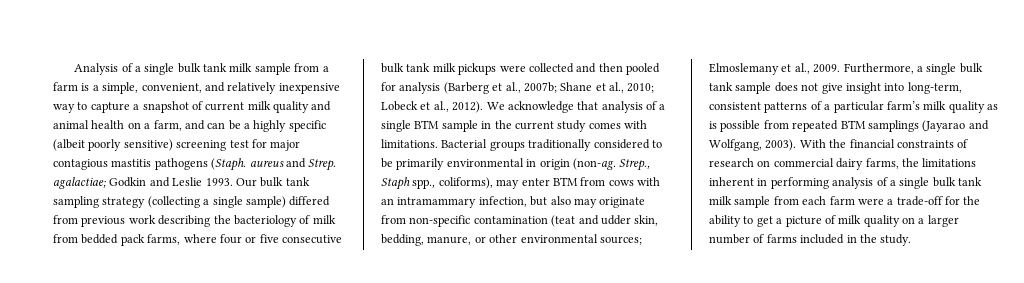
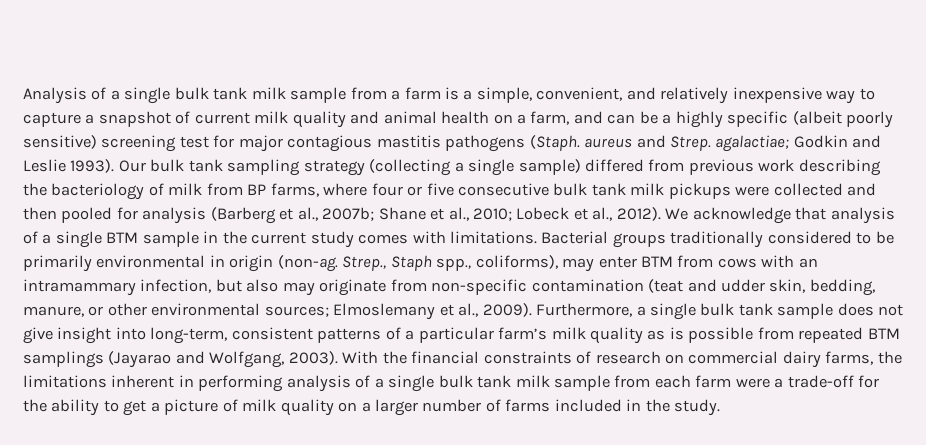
- Analysis of a single bulk tank milk sample from a farm is a simple, convenient, and relatively inexpensive way to capture a snapshot of current milk quality and animal health on a farm, and can be a highly specific (albeit poorly sensitive) screening test for major contagious mastitis pathogens (Staph. aureus and Strep. agalactiae; Godkin and Leslie 1993.
+ Analysis of a single bulk tank milk sample from a farm is a simple, convenient, and relatively inexpensive way to capture a snapshot of current milk quality and animal health on a farm, and can be a highly specific (albeit poorly sensitive) screening test for major contagious mastitis pathogens (Staph. aureus and Strep. agalactiae; Godkin and Leslie 1993).
- Our bulk tank sampling strategy (collecting a single sample) differed from previous work describing the bacteriology of milk from bedded pack farms, where four or five consecutive bulk tank milk pickups were collected and then pooled for analysis (Barberg et al., 2007b; Shane et al., 2010; Lobeck et al., 2012).
+ Our bulk tank sampling strategy (collecting a single sample) differed from previous work describing the bacteriology of milk from BP farms, where four or five consecutive bulk tank milk pickups were collected and then pooled for analysis (Barberg et al., 2007b; Shane et al., 2010; Lobeck et al., 2012).
- Strep., Staph spp., coliforms), may enter BTM from cows with an intramammary infection, but also may originate from non-specific contamination (teat and udder skin, bedding, manure, or other environmental sources; Elmoslemany et al., 2009.
+ Strep., Staph spp., coliforms), may enter BTM from cows with an intramammary infection, but also may originate from non-specific contamination (teat and udder skin, bedding, manure, or other environmental sources; Elmoslemany et al., 2009).

